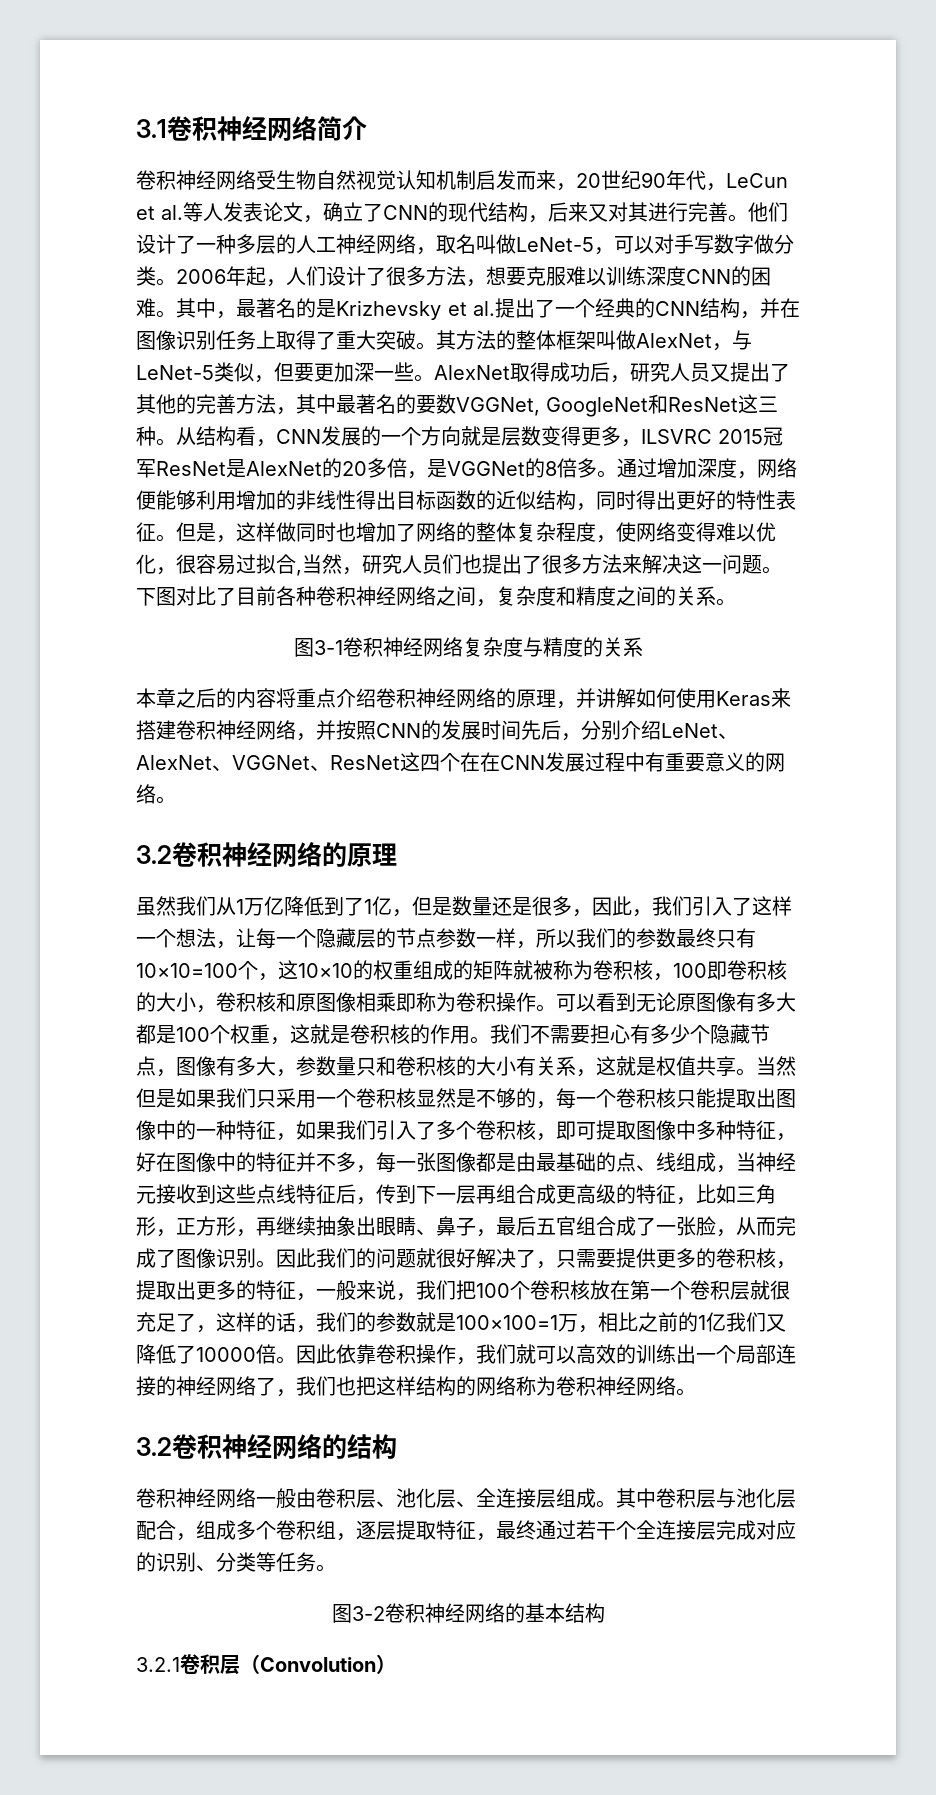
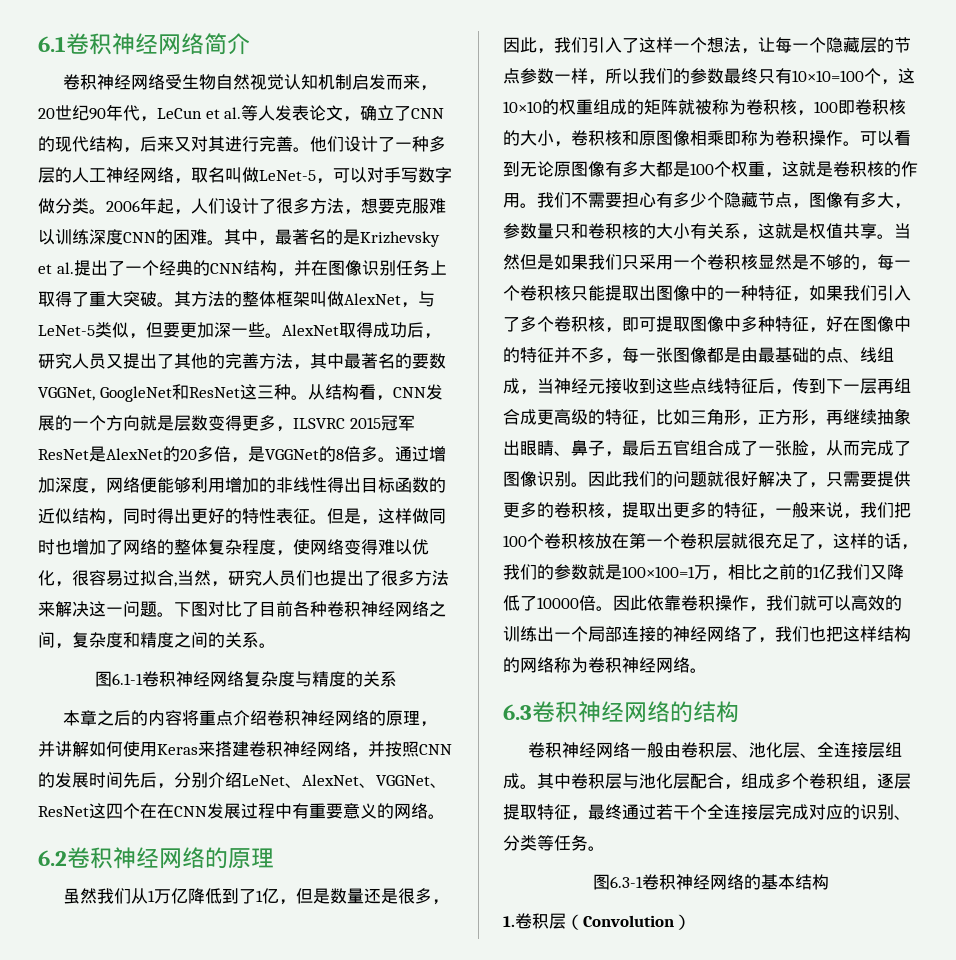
- 3.1卷积神经网络简介
+ 6.1卷积神经网络简介
- 图3-1卷积神经网络复杂度与精度的关系
+ 图6.1-1卷积神经网络复杂度与精度的关系
- 3.2卷积神经网络的原理
+ 6.2卷积神经网络的原理
- 3.2卷积神经网络的结构
+ 6.3卷积神经网络的结构
- 图3-2卷积神经网络的基本结构
+ 图6.3-1卷积神经网络的基本结构
- 3.2.1卷积层（Convolution）
+ 1.卷积层（Convolution）

